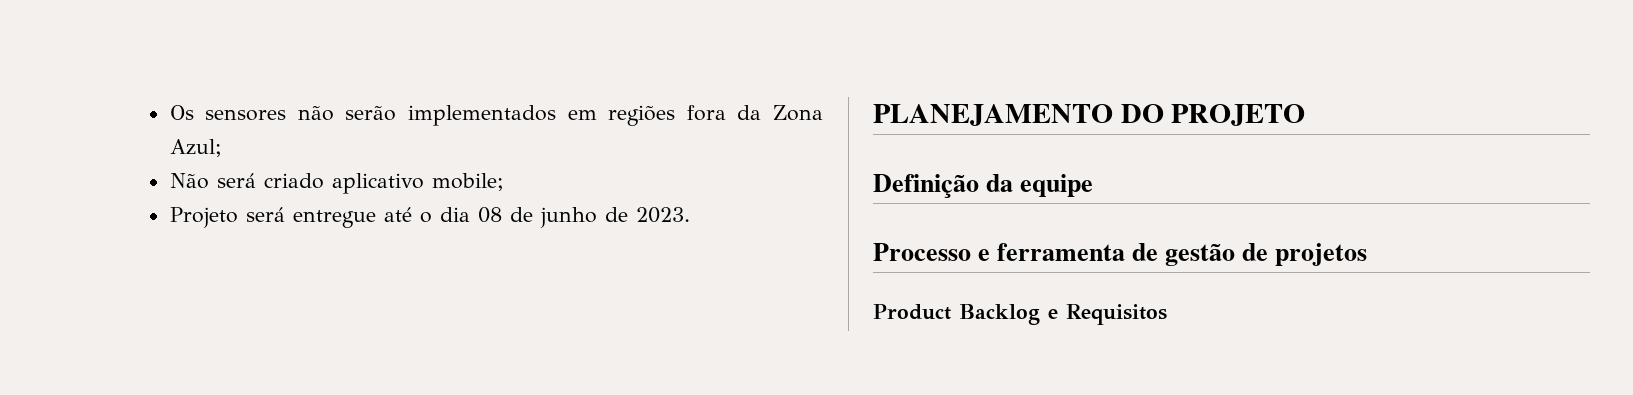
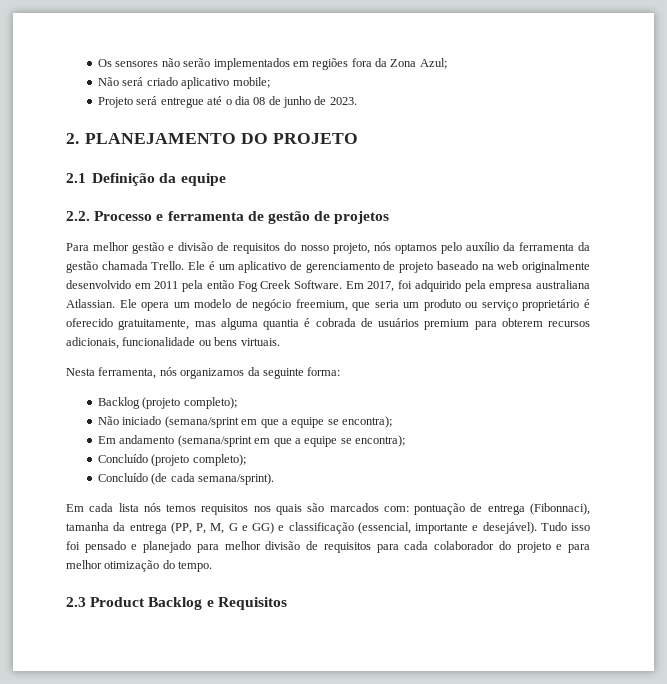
- PLANEJAMENTO DO PROJETO
+ 2. PLANEJAMENTO DO PROJETO
- Definição da equipe
+ 2.1 Definição da equipe
- Processo e ferramenta de gestão de projetos
+ 2.2. Processo e ferramenta de gestão de projetos
- Product Backlog e Requisitos
+ Para melhor gestão e divisão de requisitos do nosso projeto, nós optamos pelo auxílio da ferramenta da gestão chamada Trello. Ele é um aplicativo de gerenciamento de projeto baseado na web originalmente desenvolvido em 2011 pela então Fog Creek Software. Em 2017, foi adquirido pela empresa australiana Atlassian. Ele opera um modelo de negócio freemium, que seria um produto ou serviço proprietário é oferecido gratuitamente, mas alguma quantia é cobrada de usuários premium para obterem recursos adicionais, funcionalidade ou bens virtuais.
+ Nesta ferramenta, nós organizamos da seguinte forma:
+ Backlog (projeto completo);
+ Não iniciado (semana/sprint em que a equipe se encontra);
+ Em andamento (semana/sprint em que a equipe se encontra);
+ Concluído (projeto completo);
+ Concluído (de cada semana/sprint).
+ Em cada lista nós temos requisitos nos quais são marcados com: pontuação de entrega (Fibonnaci), tamanha da entrega (PP, P, M, G e GG) e classificação (essencial, importante e desejável). Tudo isso foi pensado e planejado para melhor divisão de requisitos para cada colaborador do projeto e para melhor otimização do tempo.
+ 2.3 Product Backlog e Requisitos

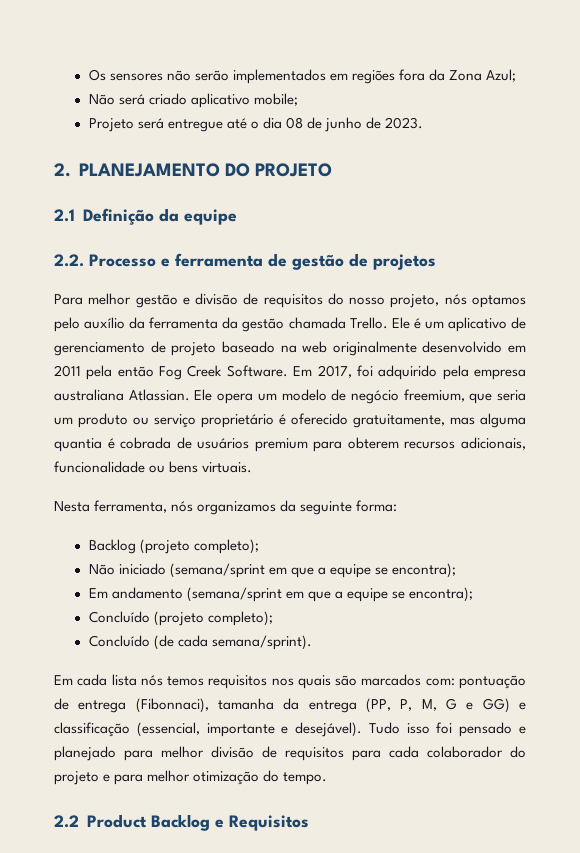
- 2.3 Product Backlog e Requisitos
+ 2.2 Product Backlog e Requisitos

